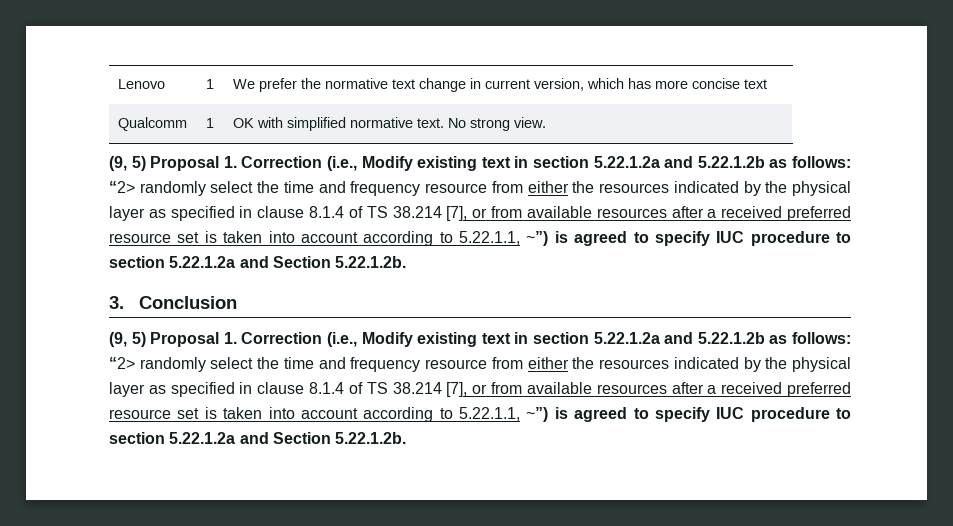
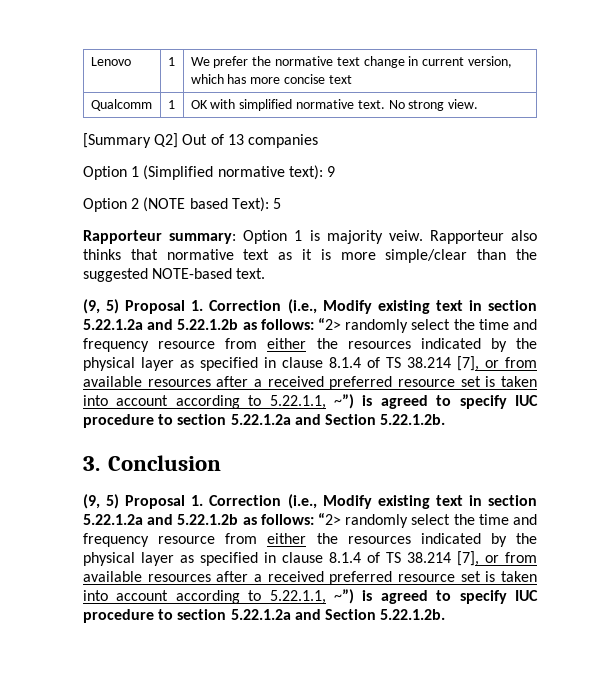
+ [Summary Q2] Out of 13 companies
+ Option 1 (Simplified normative text): 9
+ Option 2 (NOTE based Text): 5
+ Rapporteur summary: Option 1 is majority veiw. Rapporteur also thinks that normative text as it is more simple/clear than the suggested NOTE-based text.

